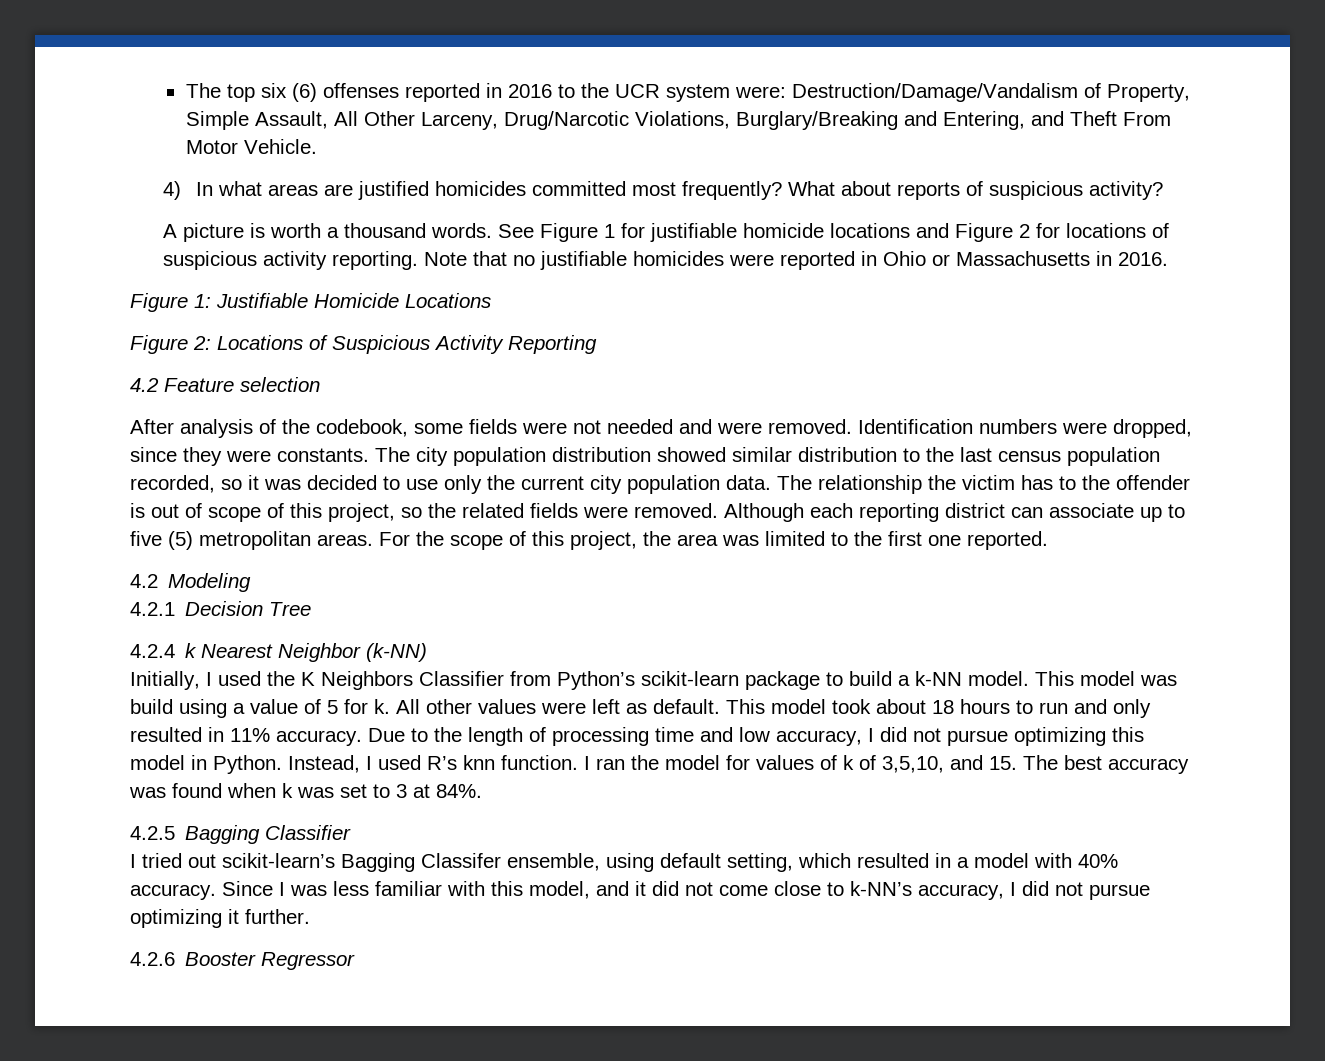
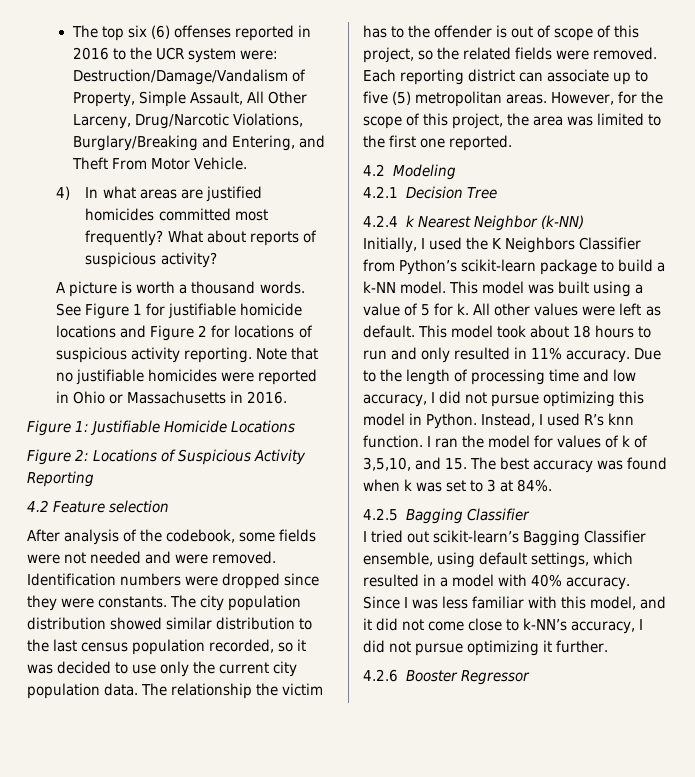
- Identification numbers were dropped, since they were constants.
+ Identification numbers were dropped since they were constants.
- Although each reporting district can associate up to five (5) metropolitan areas.
+ Each reporting district can associate up to five (5) metropolitan areas.
- For the scope of this project, the area was limited to the first one reported.
+ However, for the scope of this project, the area was limited to the first one reported.
- This model was build using a value of 5 for k.
+ This model was built using a value of 5 for k.
- I tried out scikit-learn’s Bagging Classifer ensemble, using default setting, which resulted in a model with 40% accuracy.
+ I tried out scikit-learn’s Bagging Classifier ensemble, using default settings, which resulted in a model with 40% accuracy.

